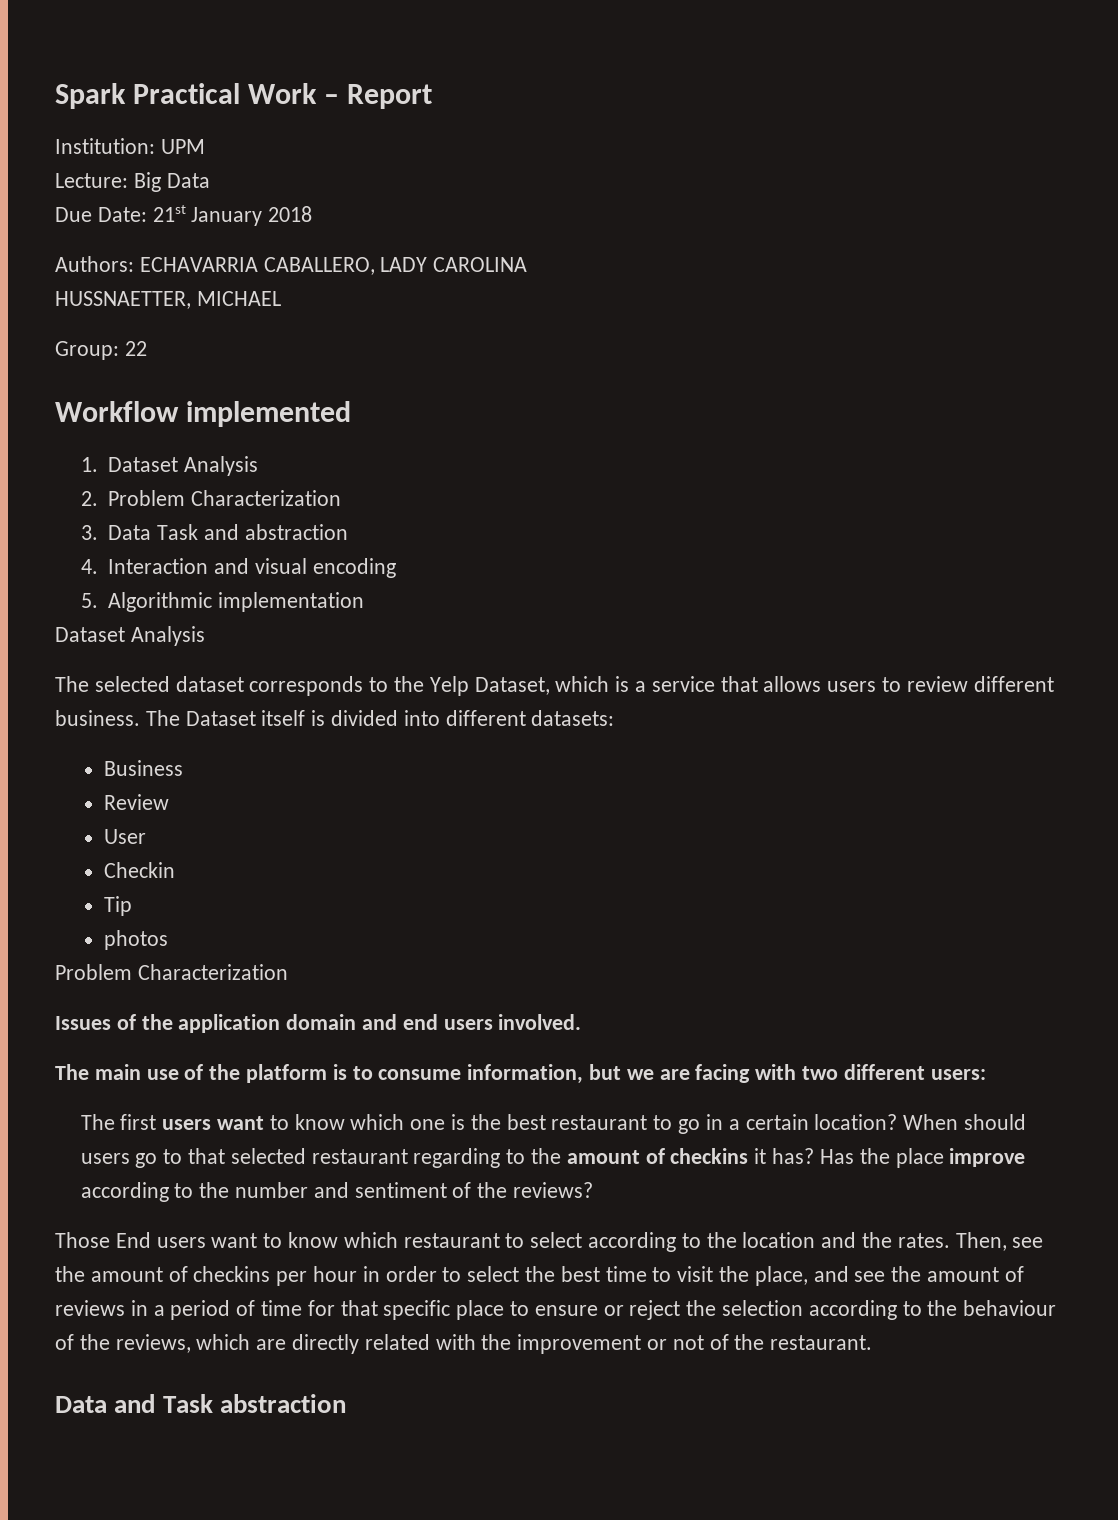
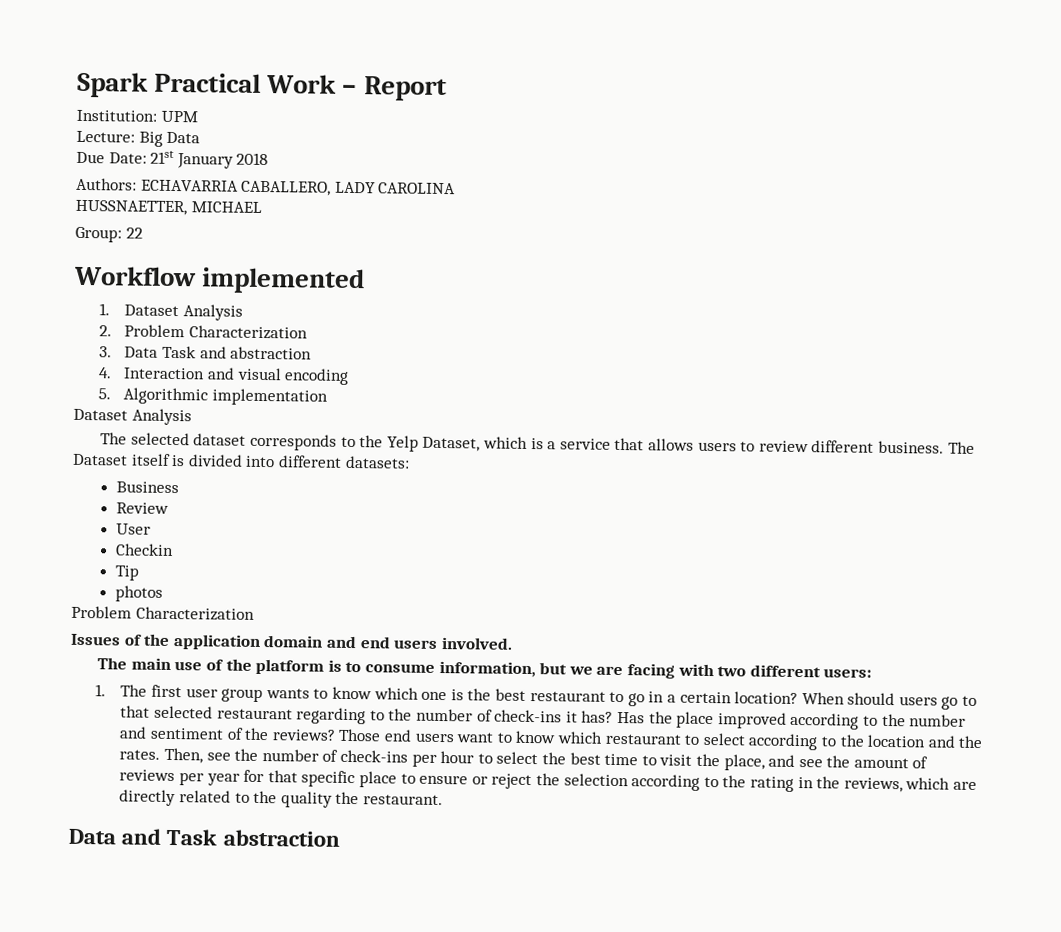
- The first users want to know which one is the best restaurant to go in a certain location?
+ 1. The first user group wants to know which one is the best restaurant to go in a certain location?
- When should users go to that selected restaurant regarding to the amount of checkins it has?
+ When should users go to that selected restaurant regarding to the number of check-ins it has?
- Has the place improve according to the number and sentiment of the reviews?
- Those End users want to know which restaurant to select according to the location and the rates.
+ Has the place improved according to the number and sentiment of the reviews? Those end users want to know which restaurant to select according to the location and the rates.
- Then, see the amount of checkins per hour in order to select the best time to visit the place, and see the amount of reviews in a period of time for that specific place to ensure or reject the selection according to the behaviour of the reviews, which are directly related with the improvement or not of the restaurant.
+ Then, see the number of check-ins per hour to select the best time to visit the place, and see the amount of reviews per year for that specific place to ensure or reject the selection according to the rating in the reviews, which are directly related to the quality the restaurant.

